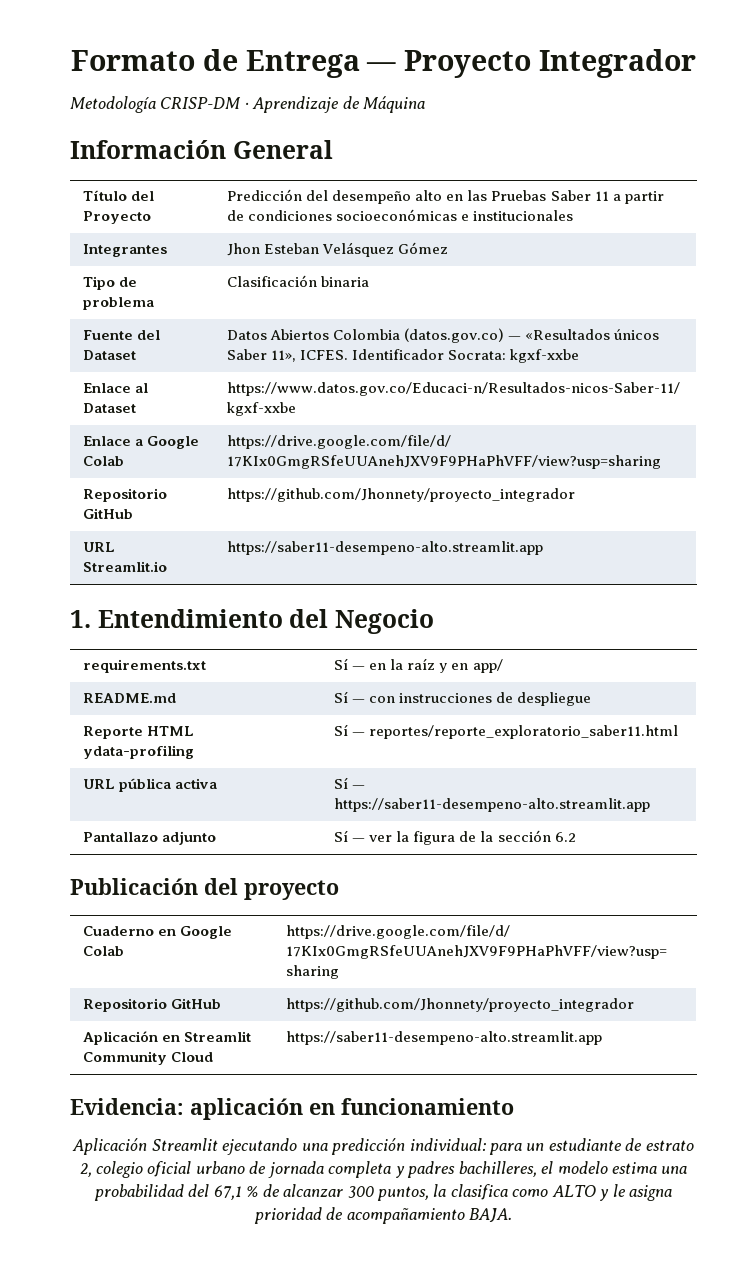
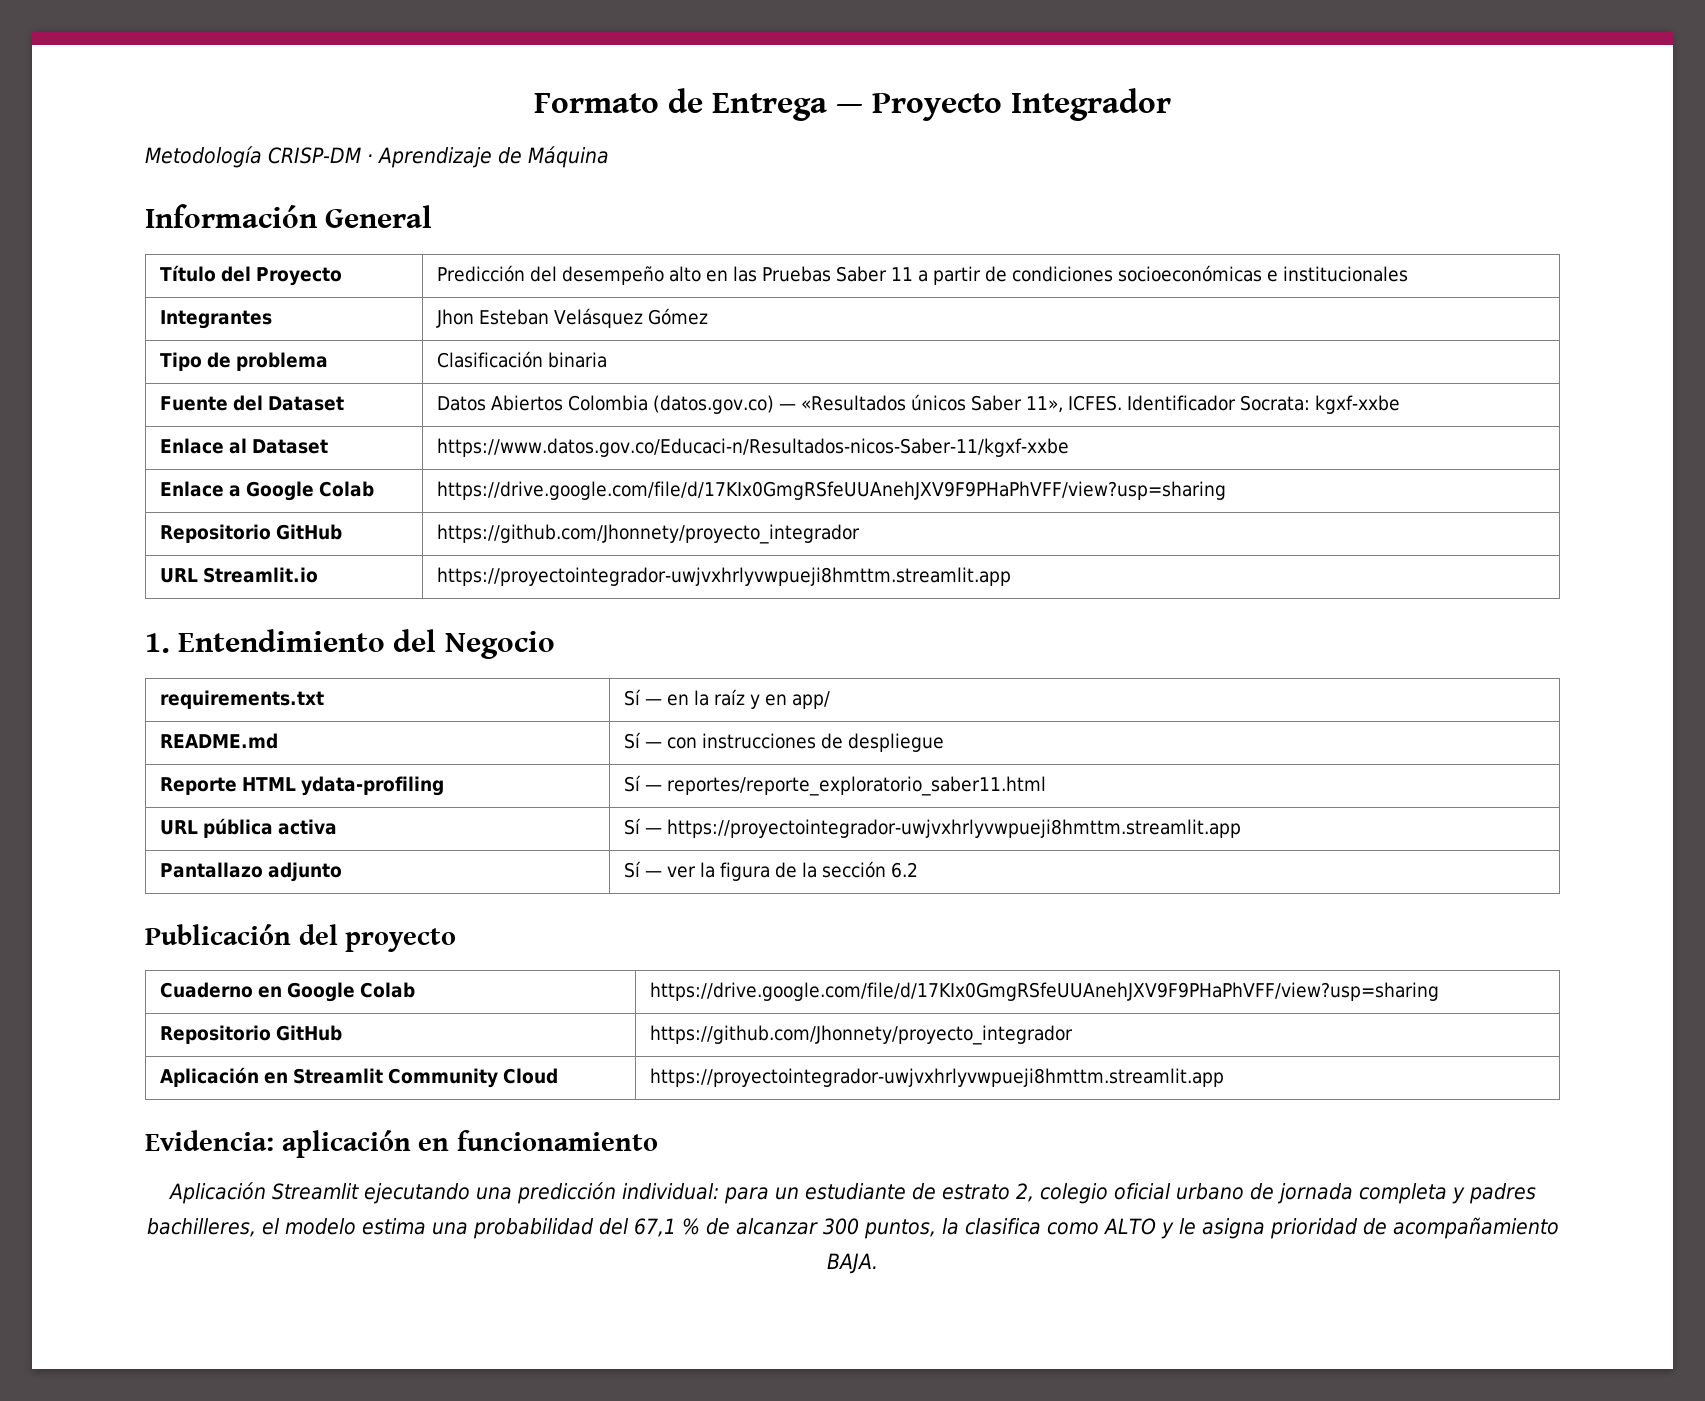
- URL Streamlit.io | https://saber11-desempeno-alto.streamlit.app
+ URL Streamlit.io | https://proyectointegrador-uwjvxhrlyvwpueji8hmttm.streamlit.app
- URL pública activa | Sí — https://saber11-desempeno-alto.streamlit.app
+ URL pública activa | Sí — https://proyectointegrador-uwjvxhrlyvwpueji8hmttm.streamlit.app
- Aplicación en Streamlit Community Cloud | https://saber11-desempeno-alto.streamlit.app
+ Aplicación en Streamlit Community Cloud | https://proyectointegrador-uwjvxhrlyvwpueji8hmttm.streamlit.app

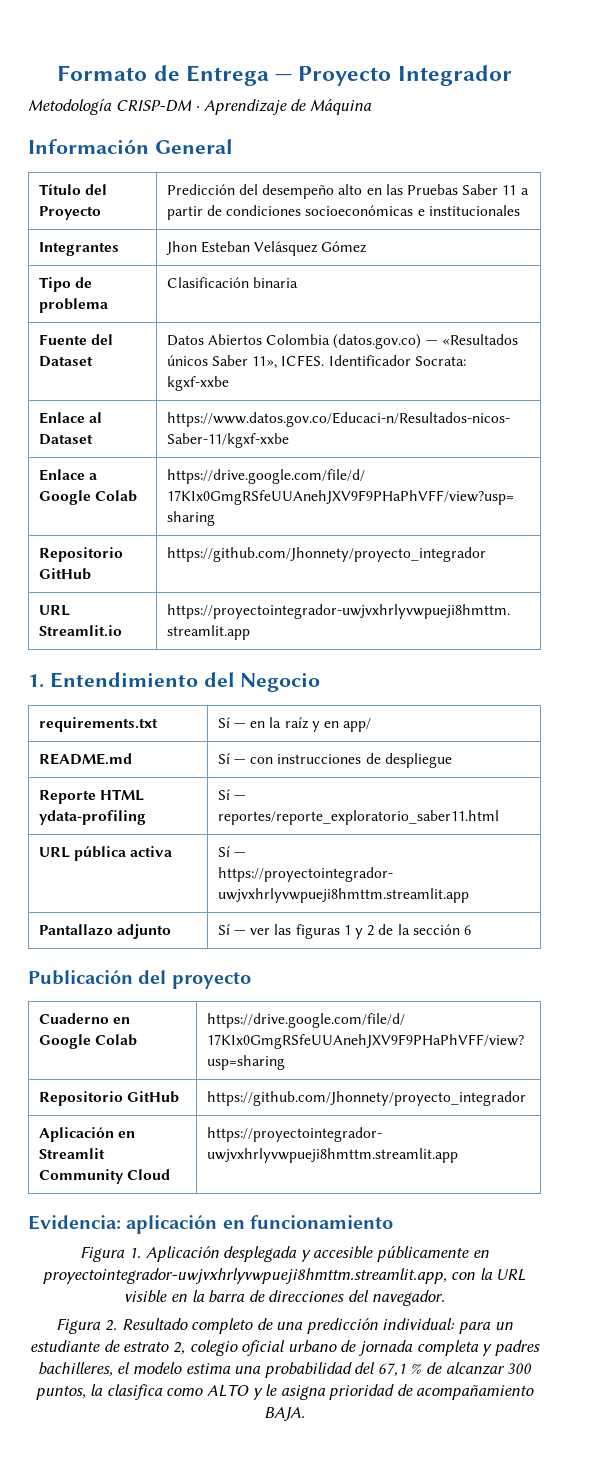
- Pantallazo adjunto | Sí — ver la figura de la sección 6.2
+ Pantallazo adjunto | Sí — ver las figuras 1 y 2 de la sección 6
- Aplicación Streamlit ejecutando una predicción individual: para un estudiante de estrato 2, colegio oficial urbano de jornada completa y padres bachilleres, el modelo estima una probabilidad del 67,1 % de alcanzar 300 puntos, la clasifica como ALTO y le asigna prioridad de acompañamiento BAJA.
+ Figura 1. Aplicación desplegada y accesible públicamente en proyectointegrador-uwjvxhrlyvwpueji8hmttm.streamlit.app, con la URL visible en la barra de direcciones del navegador.
+ Figura 2. Resultado completo de una predicción individual: para un estudiante de estrato 2, colegio oficial urbano de jornada completa y padres bachilleres, el modelo estima una probabilidad del 67,1 % de alcanzar 300 puntos, la clasifica como ALTO y le asigna prioridad de acompañamiento BAJA.

